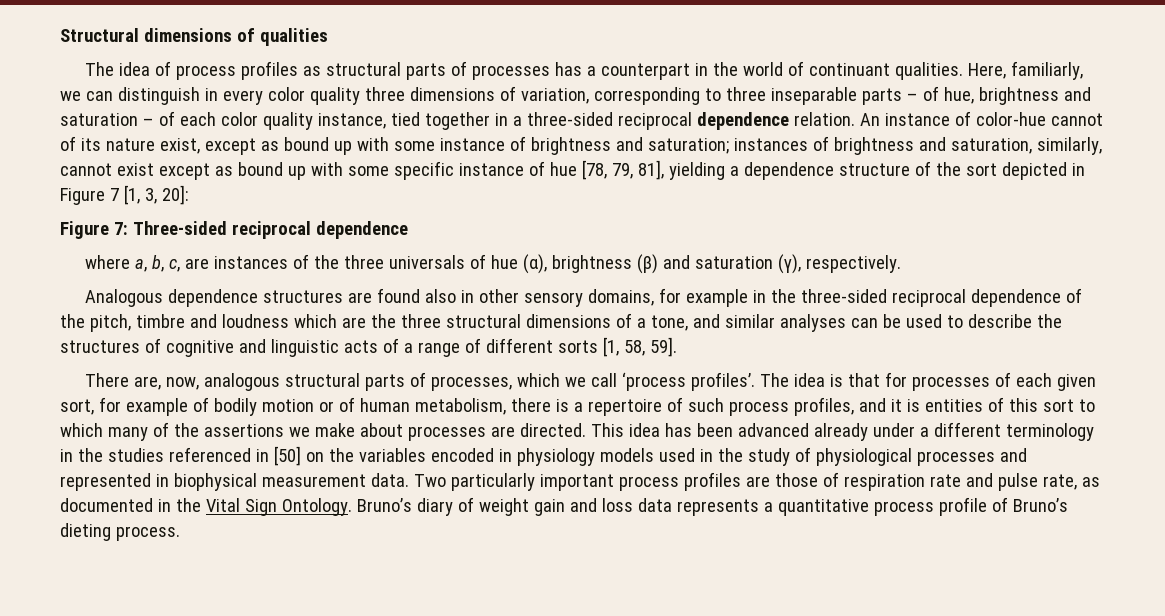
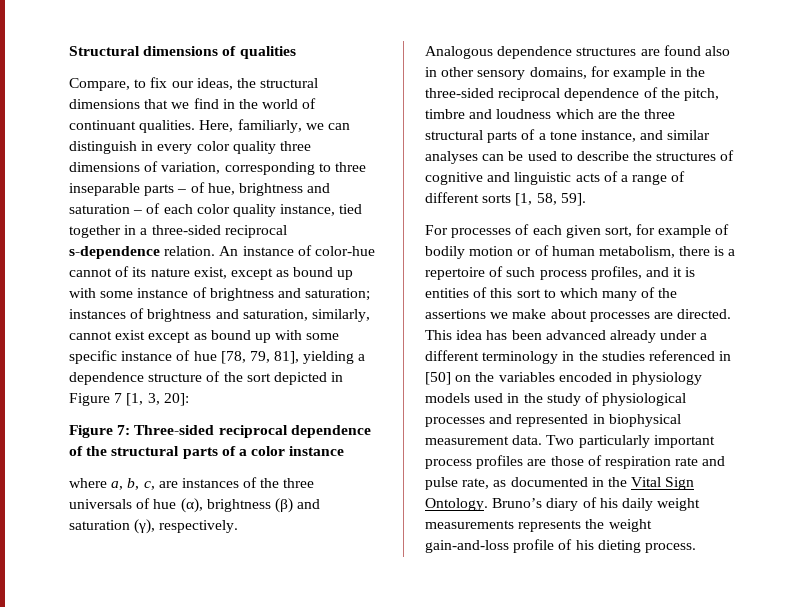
- The idea of process profiles as structural parts of processes has a counterpart in the world of continuant qualities.
+ Compare, to fix our ideas, the structural dimensions that we find in the world of continuant qualities.
- Here, familiarly, we can distinguish in every color quality three dimensions of variation, corresponding to three inseparable parts – of hue, brightness and saturation – of each color quality instance, tied together in a three-sided reciprocal dependence relation.
+ Here, familiarly, we can distinguish in every color quality three dimensions of variation, corresponding to three inseparable parts – of hue, brightness and saturation – of each color quality instance, tied together in a three-sided reciprocal s-dependence relation.
- Figure 7: Three-sided reciprocal dependence
+ Figure 7: Three-sided reciprocal dependence of the structural parts of a color instance
- Analogous dependence structures are found also in other sensory domains, for example in the three-sided reciprocal dependence of the pitch, timbre and loudness which are the three structural dimensions of a tone, and similar analyses can be used to describe the structures of cognitive and linguistic acts of a range of different sorts [1, 58, 59].
+ Analogous dependence structures are found also in other sensory domains, for example in the three-sided reciprocal dependence of the pitch, timbre and loudness which are the three structural parts of a tone instance, and similar analyses can be used to describe the structures of cognitive and linguistic acts of a range of different sorts [1, 58, 59].
- There are, now, analogous structural parts of processes, which we call ‘process profiles’. The idea is that for processes of each given sort, for example of bodily motion or of human metabolism, there is a repertoire of such process profiles, and it is entities of this sort to which many of the assertions we make about processes are directed.
+ For processes of each given sort, for example of bodily motion or of human metabolism, there is a repertoire of such process profiles, and it is entities of this sort to which many of the assertions we make about processes are directed.
- Bruno’s diary of weight gain and loss data represents a quantitative process profile of Bruno’s dieting process.
+ Bruno’s diary of his daily weight measurements represents the weight gain-and-loss profile of his dieting process.

